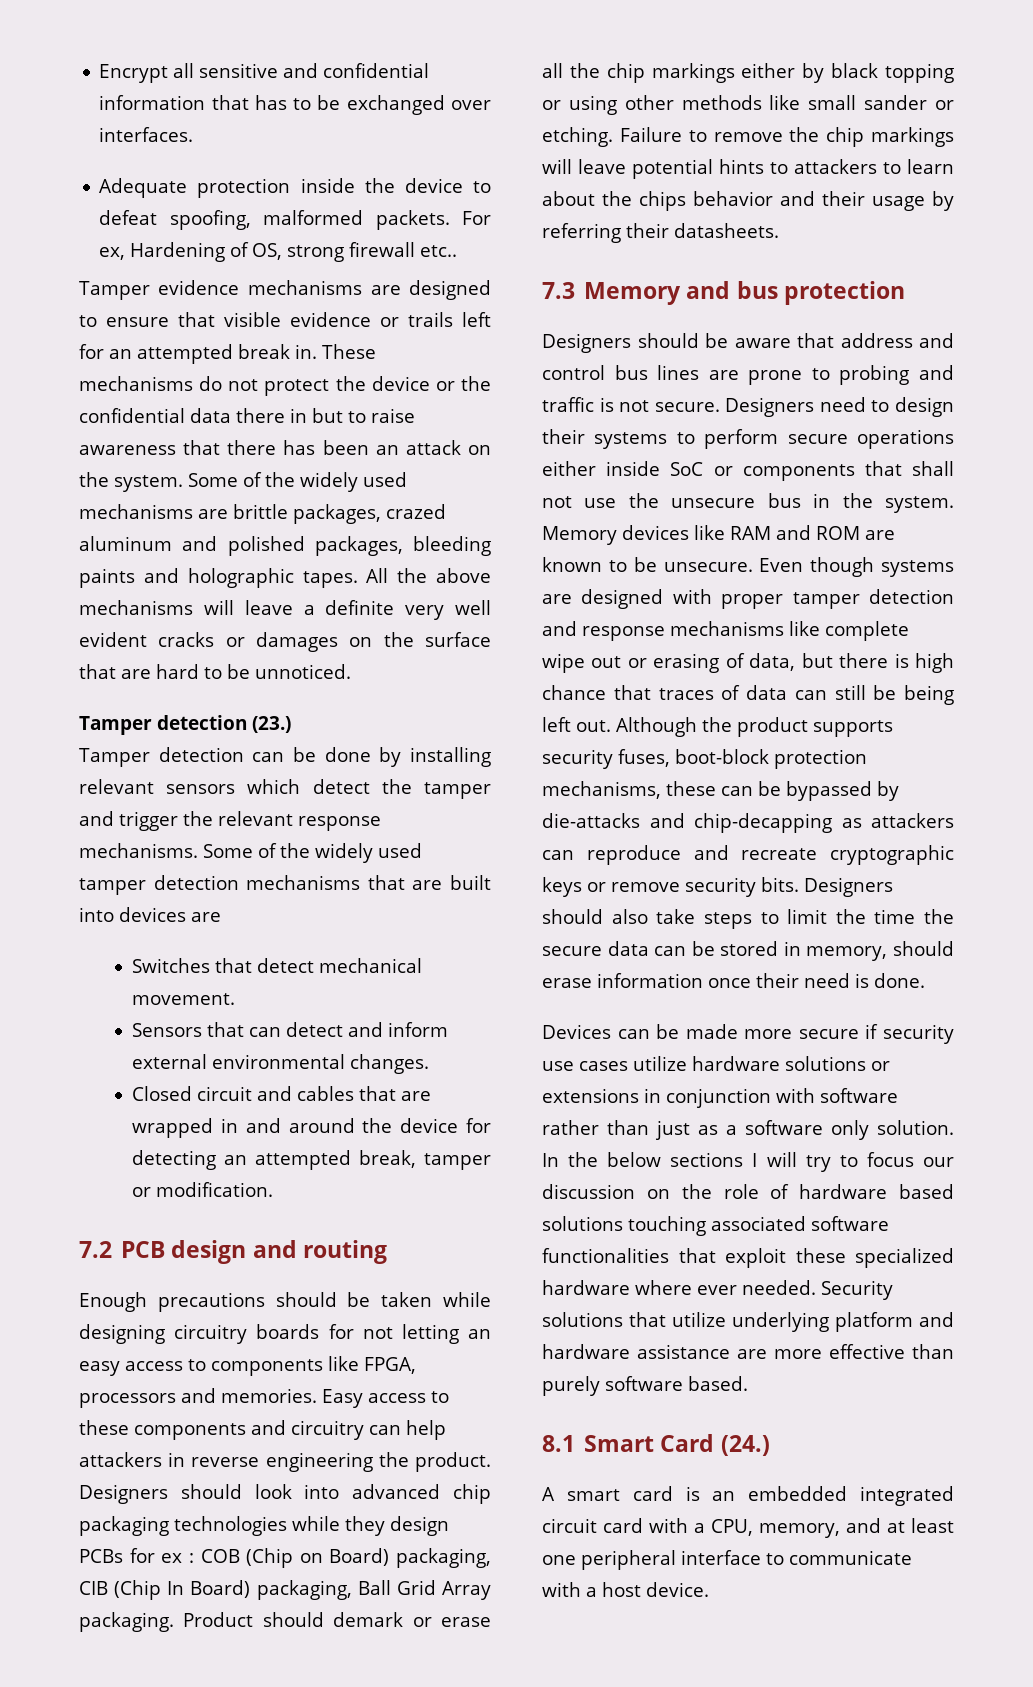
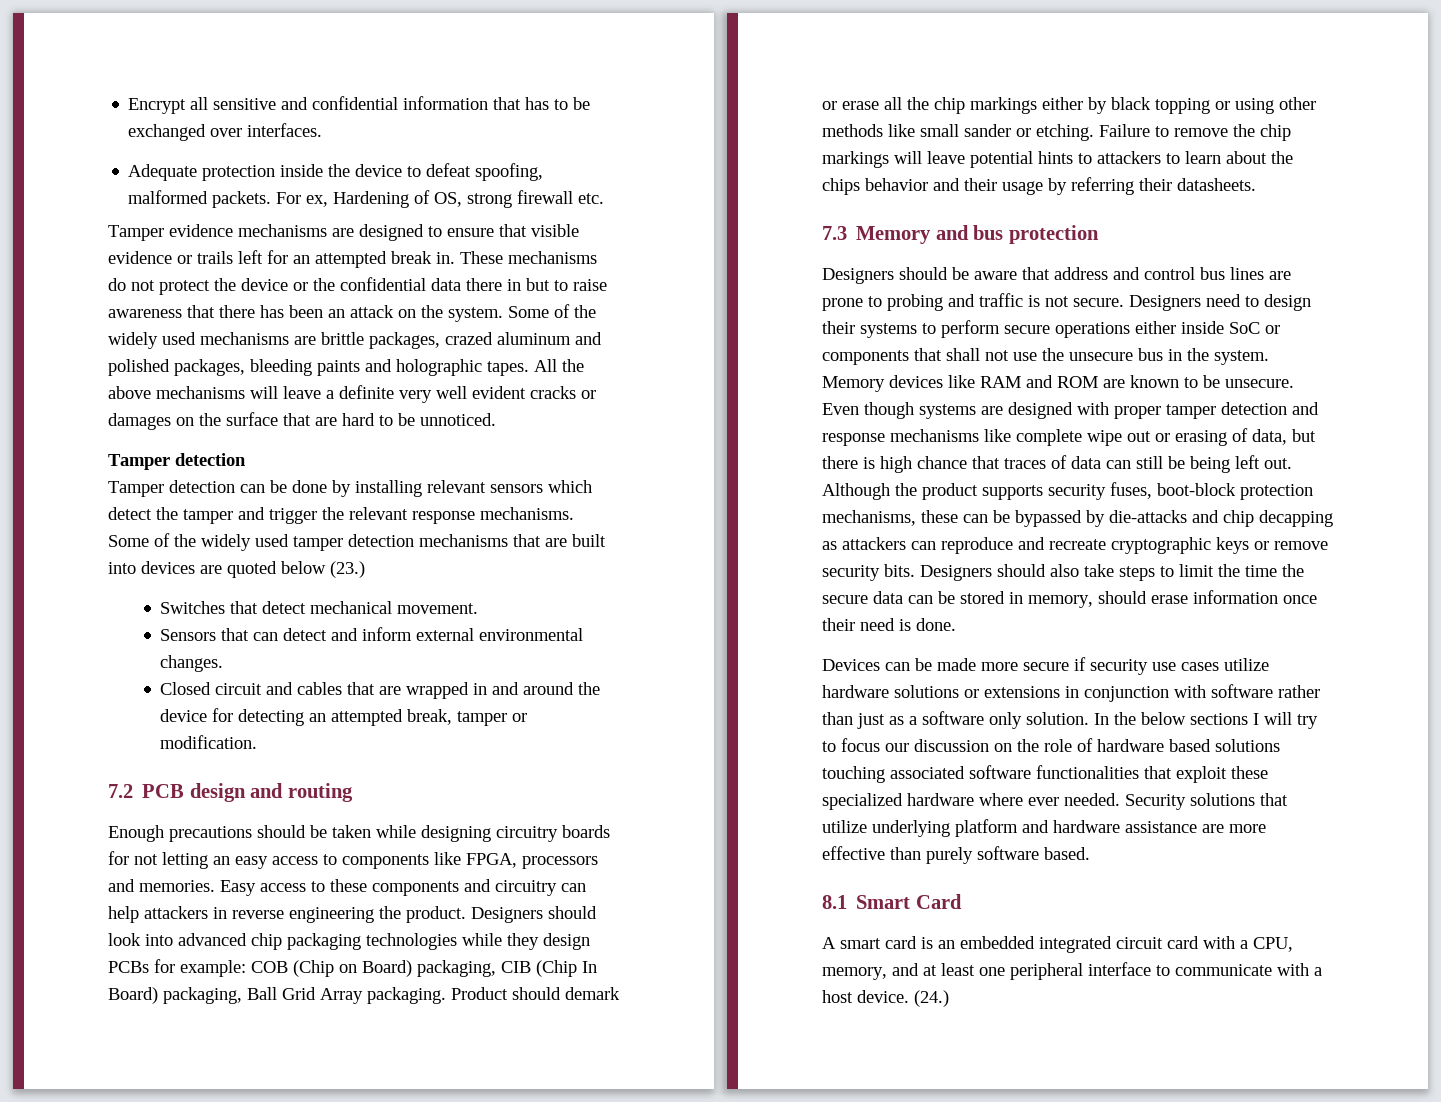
- For ex, Hardening of OS, strong firewall etc..
+ For ex, Hardening of OS, strong firewall etc.
  All the above mechanisms will leave a definite very well evident cracks or damages on the surface that are hard to be unnoticed.
- Tamper detection (23.)
+ Tamper detection
- Some of the widely used tamper detection mechanisms that are built into devices are
+ Some of the widely used tamper detection mechanisms that are built into devices are quoted below (23.)
- Designers should look into advanced chip packaging technologies while they design PCBs for ex : COB (Chip on Board) packaging, CIB (Chip In Board) packaging, Ball Grid Array packaging.
+ Designers should look into advanced chip packaging technologies while they design PCBs for example: COB (Chip on Board) packaging, CIB (Chip In Board) packaging, Ball Grid Array packaging.
- Although the product supports security fuses, boot-block protection mechanisms, these can be bypassed by die-attacks and chip-decapping as attackers can reproduce and recreate cryptographic keys or remove security bits.
+ Although the product supports security fuses, boot-block protection mechanisms, these can be bypassed by die-attacks and chip decapping as attackers can reproduce and recreate cryptographic keys or remove security bits.
- 8.1 Smart Card (24.)
+ 8.1 Smart Card
+ (24.)

